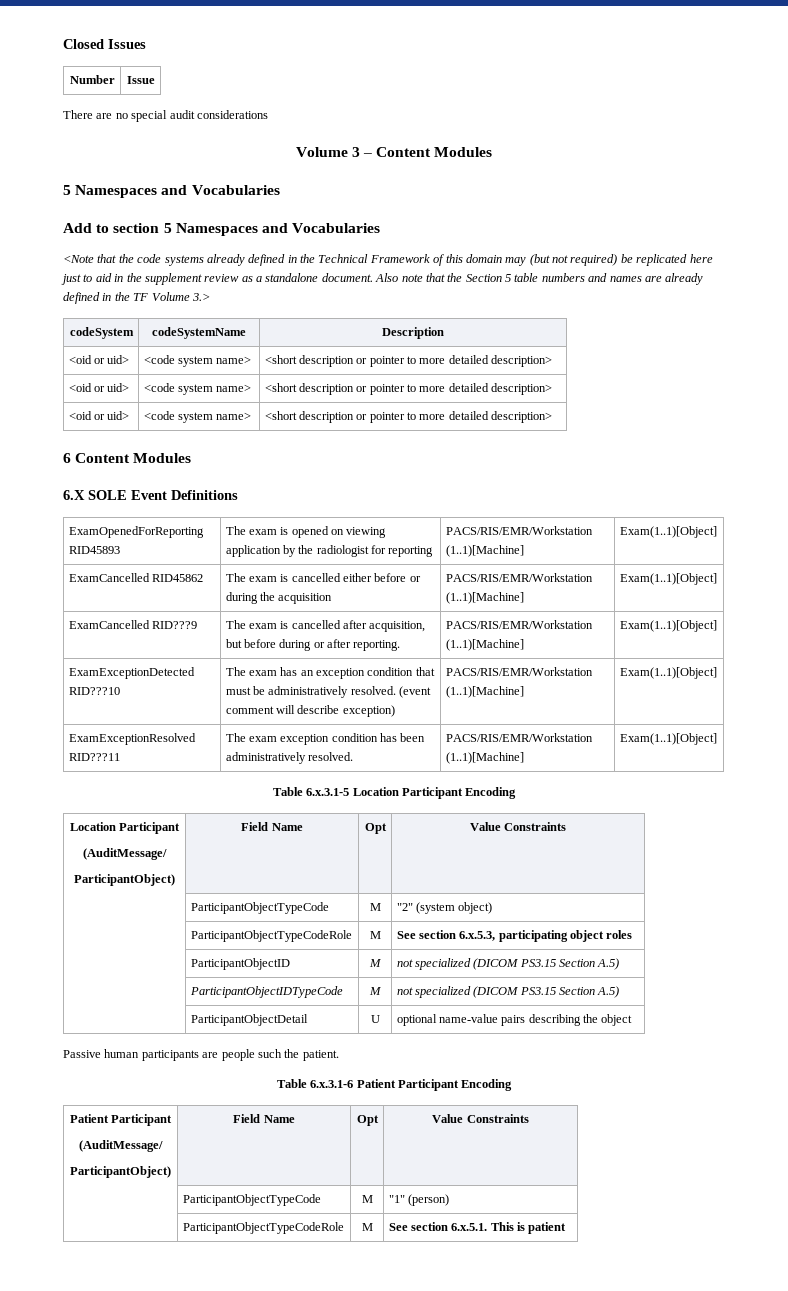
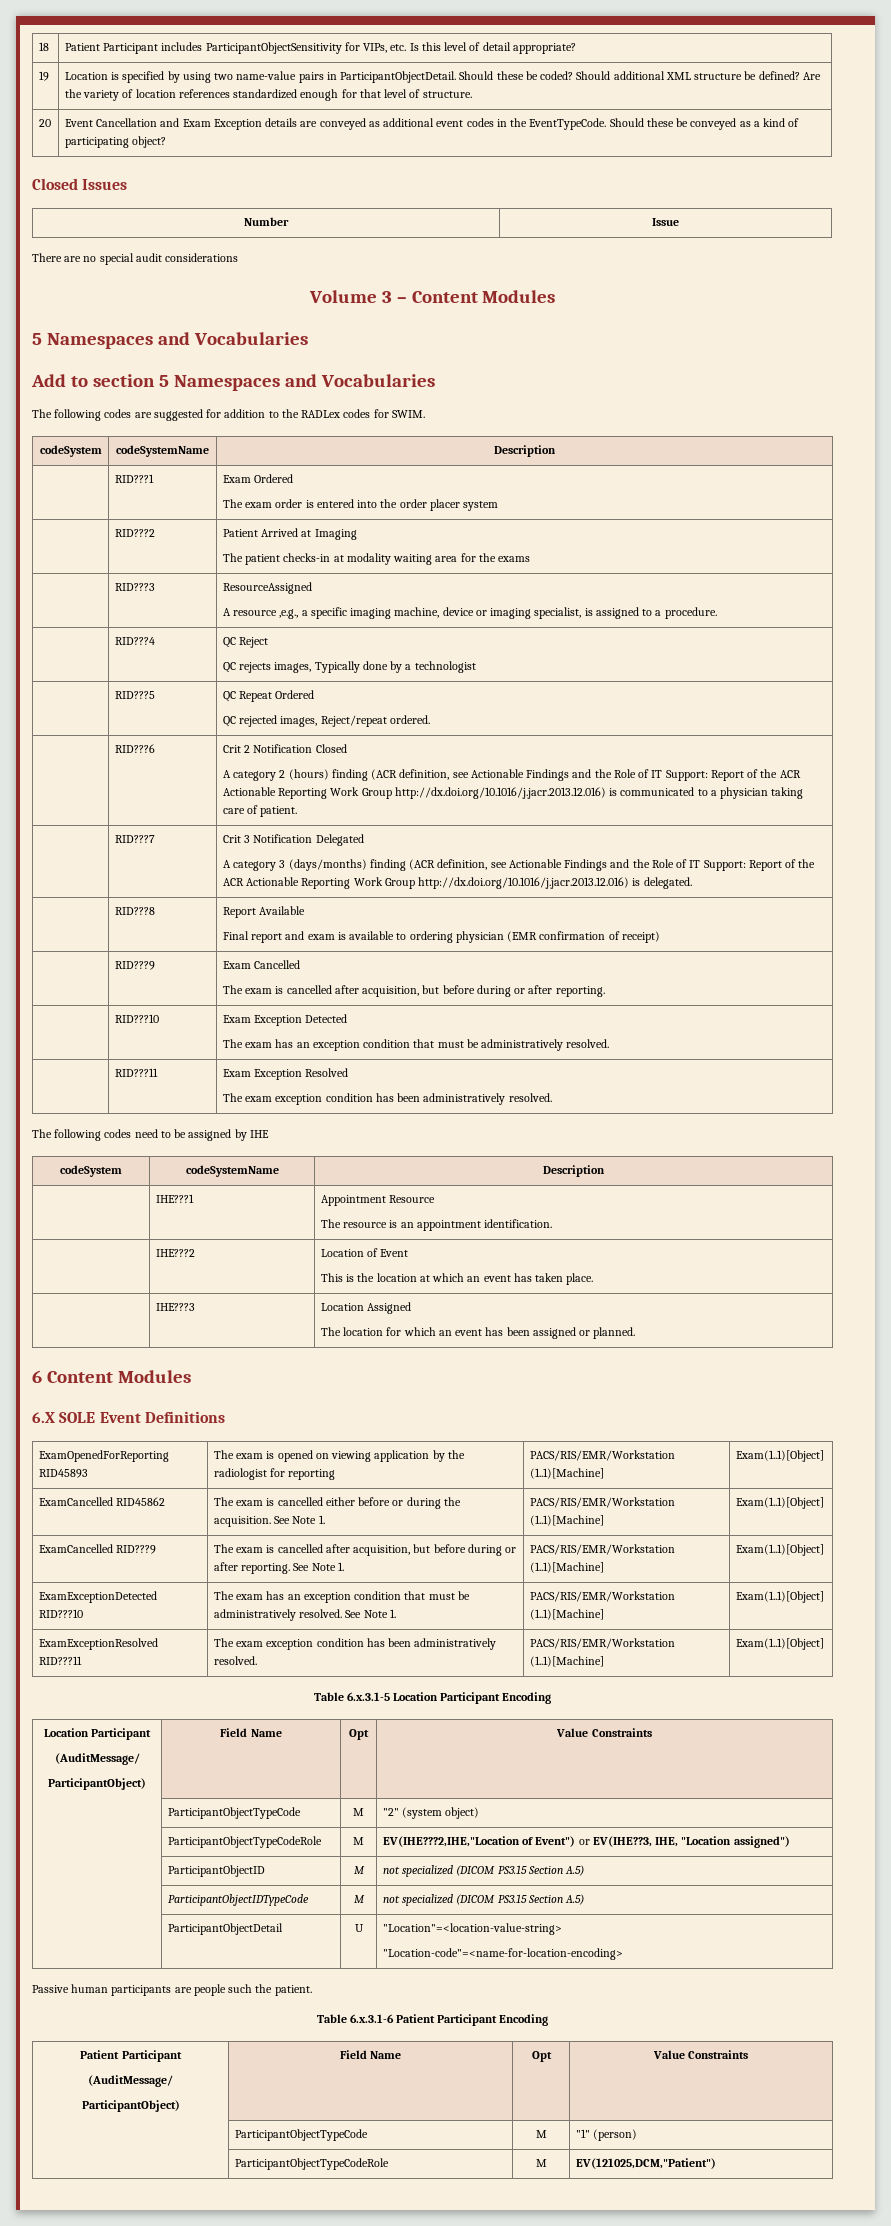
+ 18 | Patient Participant includes ParticipantObjectSensitivity for VIPs, etc. Is this level of detail appropriate?
+ 19 | Location is specified by using two name-value pairs in ParticipantObjectDetail. Should these be coded? Should additional XML structure be defined? Are the variety of location references standardized enough for that level of structure.
+ 20 | Event Cancellation and Exam Exception details are conveyed as additional event codes in the EventTypeCode. Should these be conveyed as a kind of participating object?
- <Note that the code systems already defined in the Technical Framework of this domain may (but not required) be replicated here just to aid in the supplement review as a standalone document. Also note that the Section 5 table numbers and names are already defined in the TF Volume 3.>
+ The following codes are suggested for addition to the RADLex codes for SWIM.
  codeSystem | codeSystemName | Description
- <oid or uid> | <code system name> | <short description or pointer to more detailed description>
- <oid or uid> | <code system name> | <short description or pointer to more detailed description>
- <oid or uid> | <code system name> | <short description or pointer to more detailed description>
+ | RID???1 | Exam Ordered
+ The exam order is entered into the order placer system
+ | RID???2 | Patient Arrived at Imaging
+ The patient checks-in at modality waiting area for the exams
+ | RID???3 | ResourceAssigned
+ A resource ,e.g., a specific imaging machine, device or imaging specialist, is assigned to a procedure.
+ | RID???4 | QC Reject
+ QC rejects images, Typically done by a technologist
+ | RID???5 | QC Repeat Ordered
+ QC rejected images, Reject/repeat ordered.
+ | RID???6 | Crit 2 Notification Closed
+ A category 2 (hours) finding (ACR definition, see Actionable Findings and the Role of IT Support: Report of the ACR Actionable Reporting Work Group http://dx.doi.org/10.1016/j.jacr.2013.12.016) is communicated to a physician taking care of patient.
+ | RID???7 | Crit 3 Notification Delegated
+ A category 3 (days/months) finding (ACR definition, see Actionable Findings and the Role of IT Support: Report of the ACR Actionable Reporting Work Group http://dx.doi.org/10.1016/j.jacr.2013.12.016) is delegated.
+ | RID???8 | Report Available
+ Final report and exam is available to ordering physician (EMR confirmation of receipt)
+ | RID???9 | Exam Cancelled
+ The exam is cancelled after acquisition, but before during or after reporting.
+ | RID???10 | Exam Exception Detected
+ The exam has an exception condition that must be administratively resolved.
+ | RID???11 | Exam Exception Resolved
+ The exam exception condition has been administratively resolved.
+ The following codes need to be assigned by IHE
+ codeSystem | codeSystemName | Description
+ | IHE???1 | Appointment Resource
+ The resource is an appointment identification.
+ | IHE???2 | Location of Event
+ This is the location at which an event has taken place.
+ | IHE???3 | Location Assigned
+ The location for which an event has been assigned or planned.
- ExamCancelled RID45862 | The exam is cancelled either before or during the acquisition | PACS/RIS/EMR/Workstation (1..1)[Machine] | Exam(1..1)[Object]
+ ExamCancelled RID45862 | The exam is cancelled either before or during the acquisition. See Note 1. | PACS/RIS/EMR/Workstation (1..1)[Machine] | Exam(1..1)[Object]
- ExamCancelled RID???9 | The exam is cancelled after acquisition, but before during or after reporting. | PACS/RIS/EMR/Workstation (1..1)[Machine] | Exam(1..1)[Object]
+ ExamCancelled RID???9 | The exam is cancelled after acquisition, but before during or after reporting. See Note 1. | PACS/RIS/EMR/Workstation (1..1)[Machine] | Exam(1..1)[Object]
- ExamExceptionDetected RID???10 | The exam has an exception condition that must be administratively resolved. (event comment will describe exception) | PACS/RIS/EMR/Workstation (1..1)[Machine] | Exam(1..1)[Object]
+ ExamExceptionDetected RID???10 | The exam has an exception condition that must be administratively resolved. See Note 1. | PACS/RIS/EMR/Workstation (1..1)[Machine] | Exam(1..1)[Object]
- | ParticipantObjectTypeCodeRole | M | See section 6.x.5.3, participating object roles
+ | ParticipantObjectTypeCodeRole | M | EV(IHE???2,IHE,"Location of Event") or EV(IHE??3, IHE, "Location assigned")
- | ParticipantObjectDetail | U | optional name-value pairs describing the object
+ | ParticipantObjectDetail | U | "Location"=<location-value-string>
+ "Location-code"=<name-for-location-encoding>
- | ParticipantObjectTypeCodeRole | M | See section 6.x.5.1. This is patient
+ | ParticipantObjectTypeCodeRole | M | EV(121025,DCM,"Patient")

